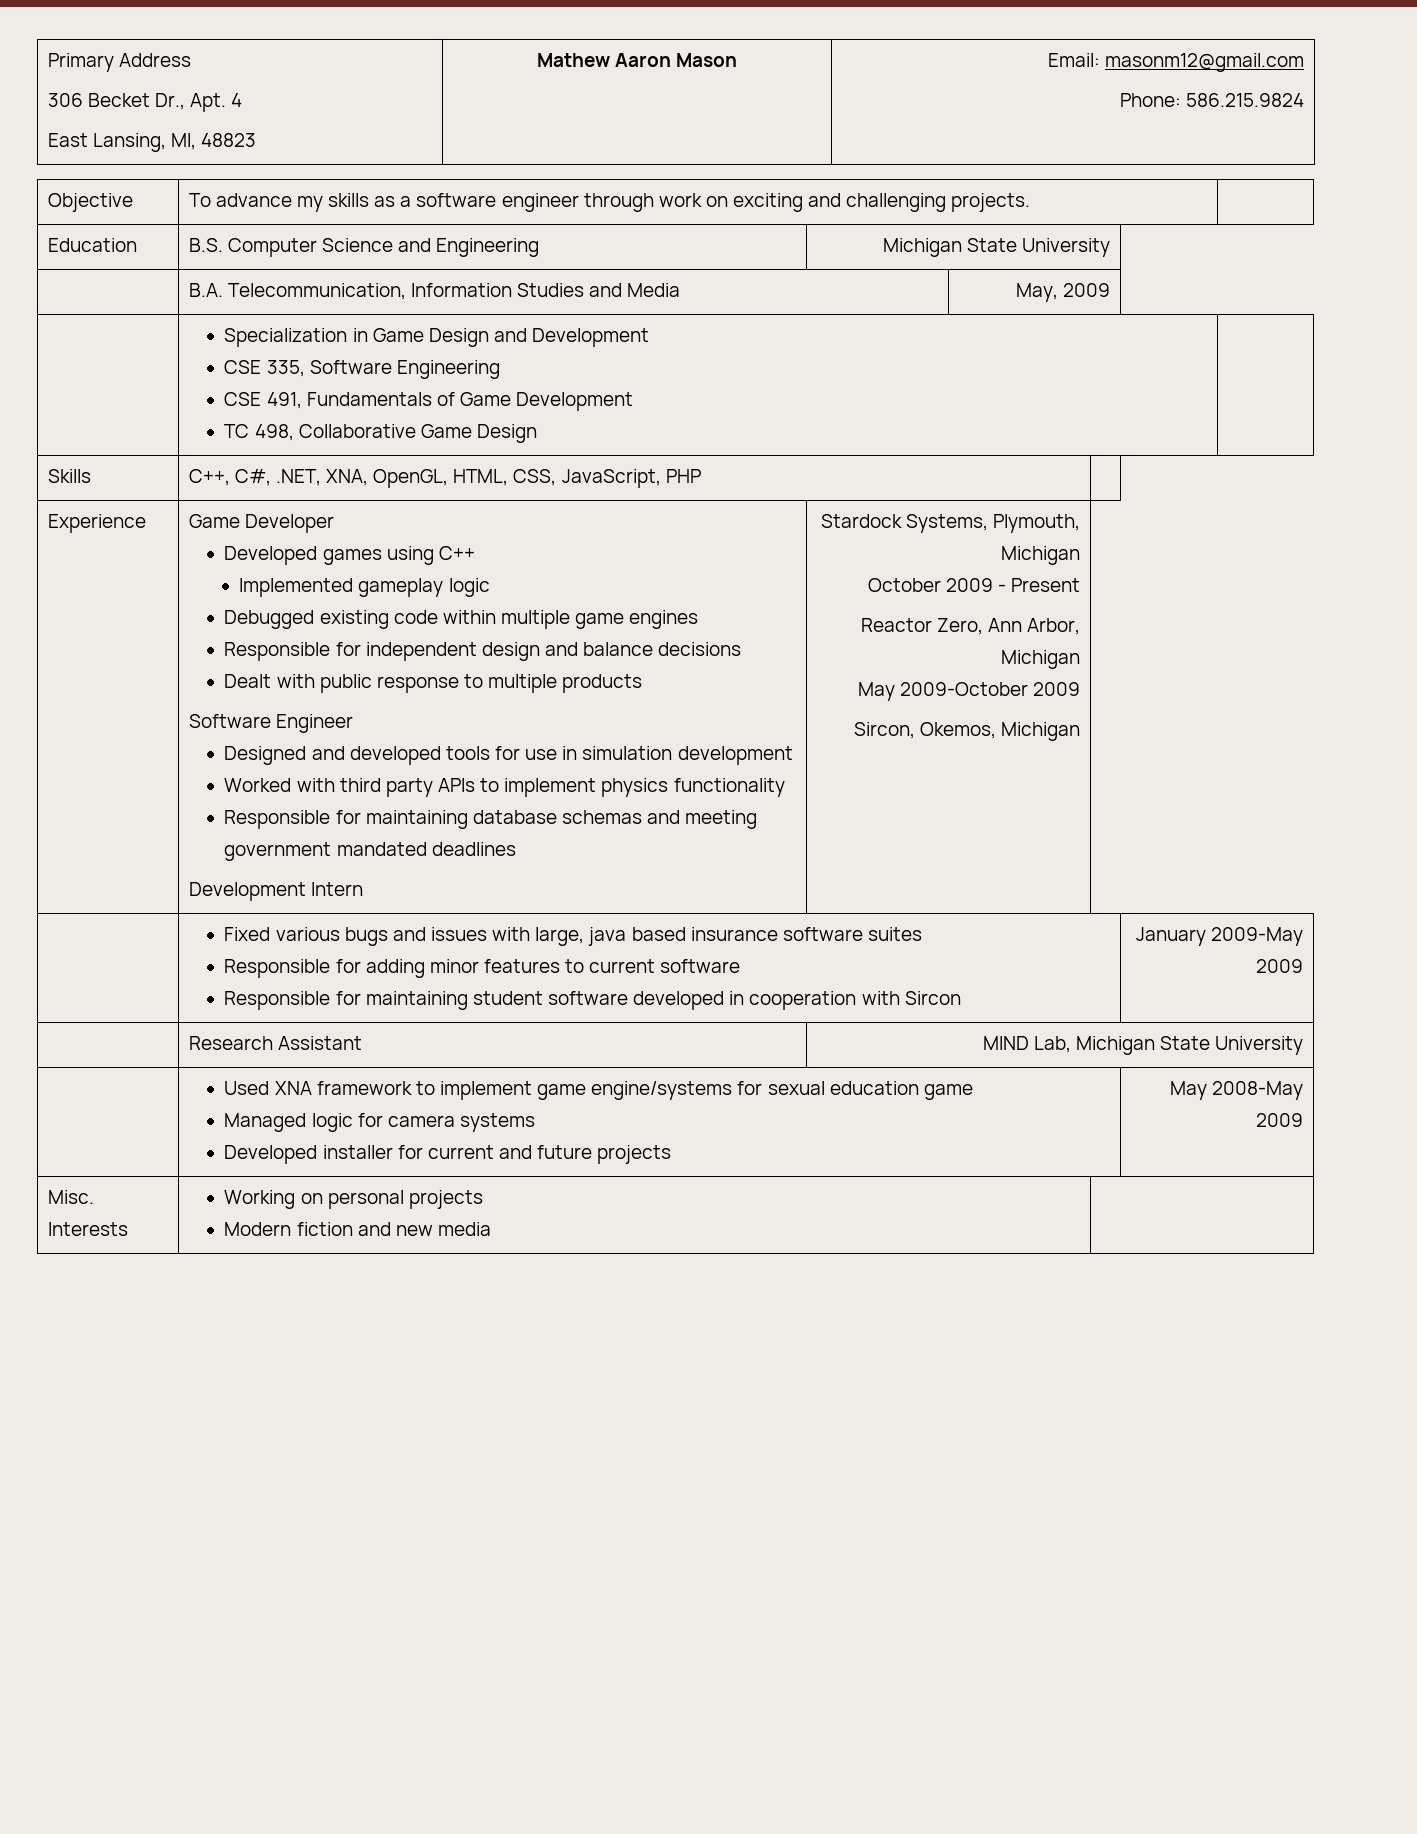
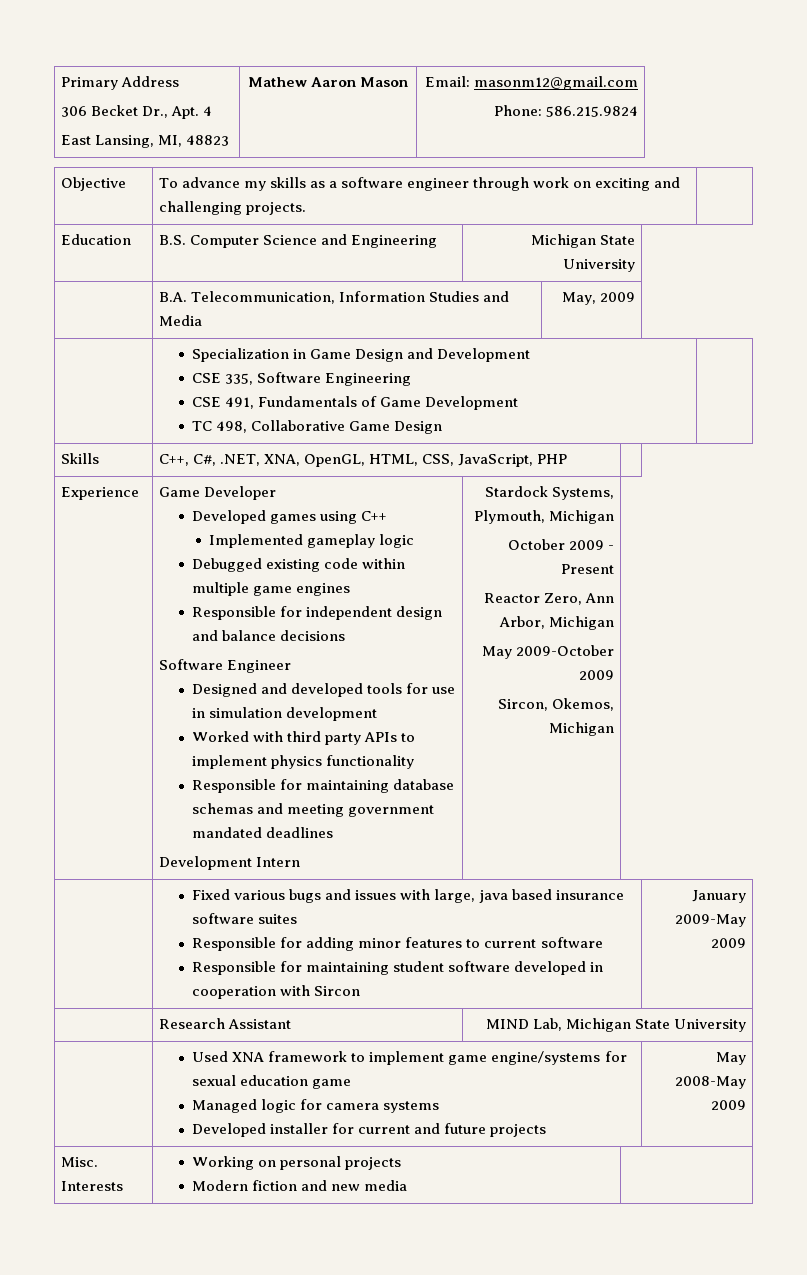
- Dealt with public response to multiple products

